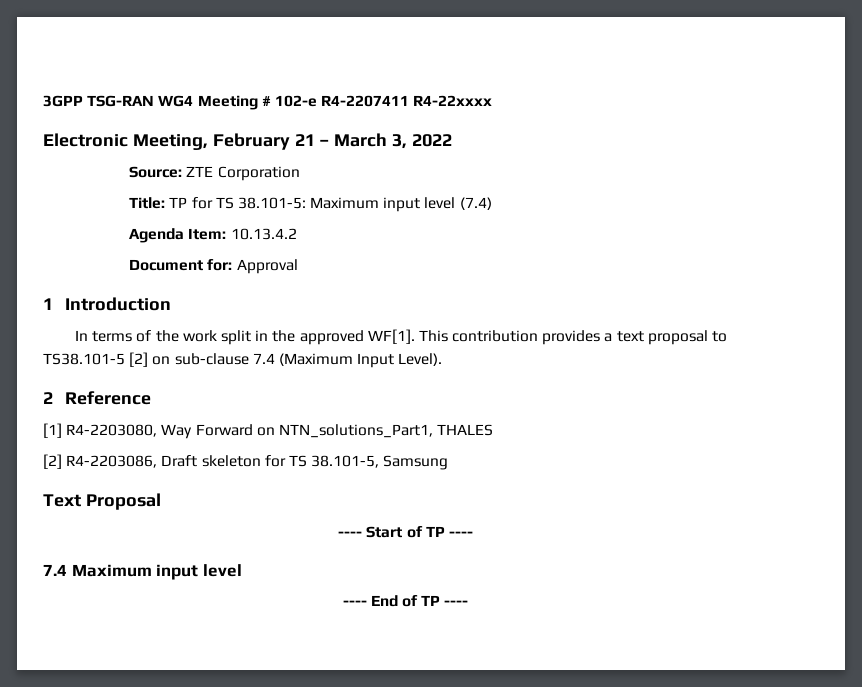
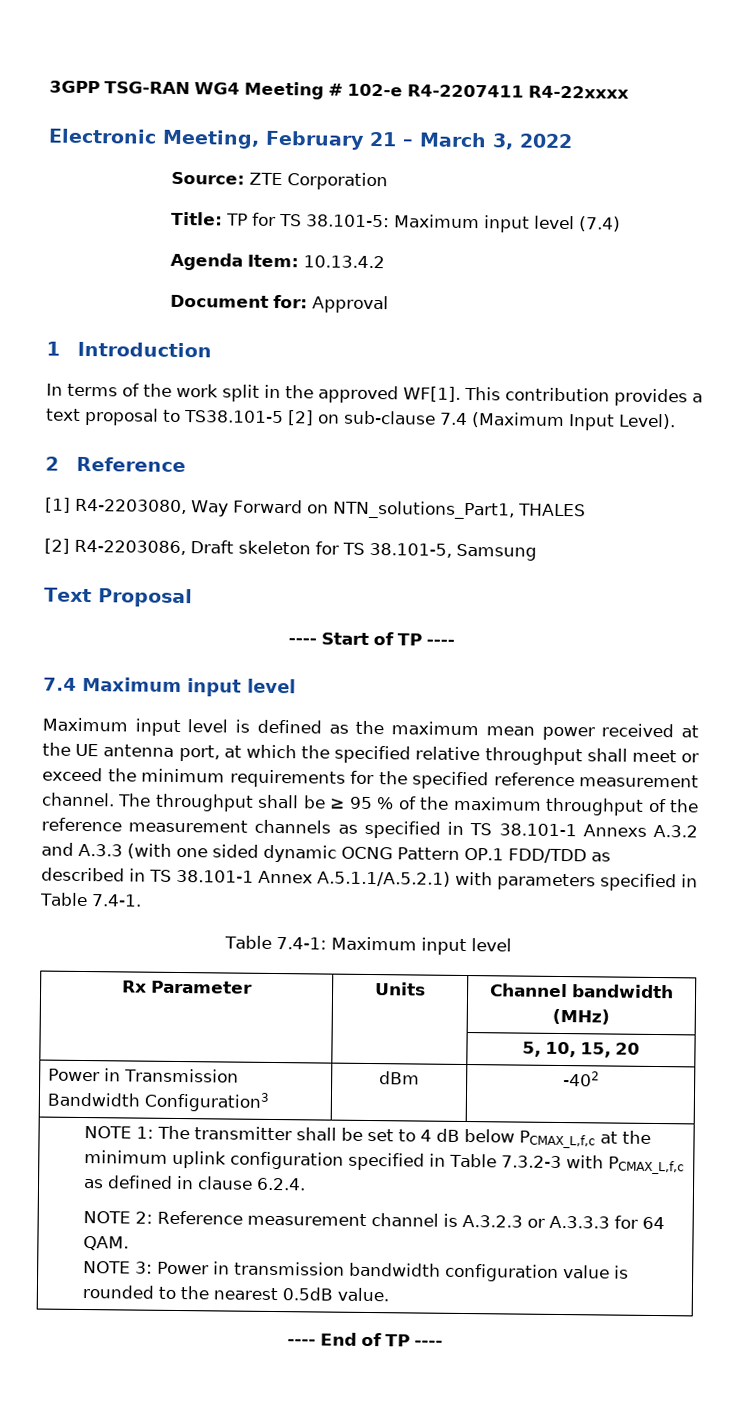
+ Maximum input level is defined as the maximum mean power received at the UE antenna port, at which the specified relative throughput shall meet or exceed the minimum requirements for the specified reference measurement channel. The throughput shall be ≥ 95 % of the maximum throughput of the reference measurement channels as specified in TS 38.101-1 Annexs A.3.2 and A.3.3 (with one sided dynamic OCNG Pattern OP.1 FDD/TDD as described in TS 38.101-1 Annex A.5.1.1/A.5.2.1) with parameters specified in Table 7.4-1.
+ Table 7.4-1: Maximum input level
+ Rx Parameter | Units | Channel bandwidth (MHz)
+ | | 5, 10, 15, 20
+ Power in Transmission Bandwidth Configuration3 | dBm | -402
+ NOTE 1: The transmitter shall be set to 4 dB below PCMAX_L,f,c at the minimum uplink configuration specified in Table 7.3.2-3 with PCMAX_L,f,c as defined in clause 6.2.4.
+ NOTE 2: Reference measurement channel is A.3.2.3 or A.3.3.3 for 64 QAM.
+ NOTE 3: Power in transmission bandwidth configuration value is rounded to the nearest 0.5dB value.

